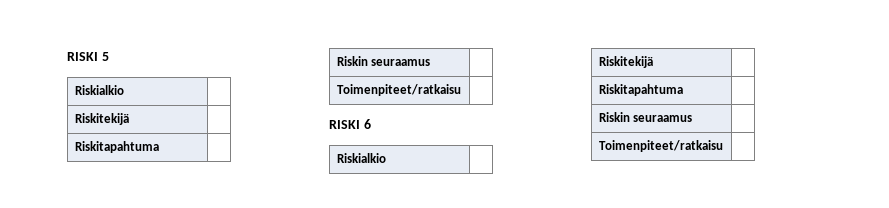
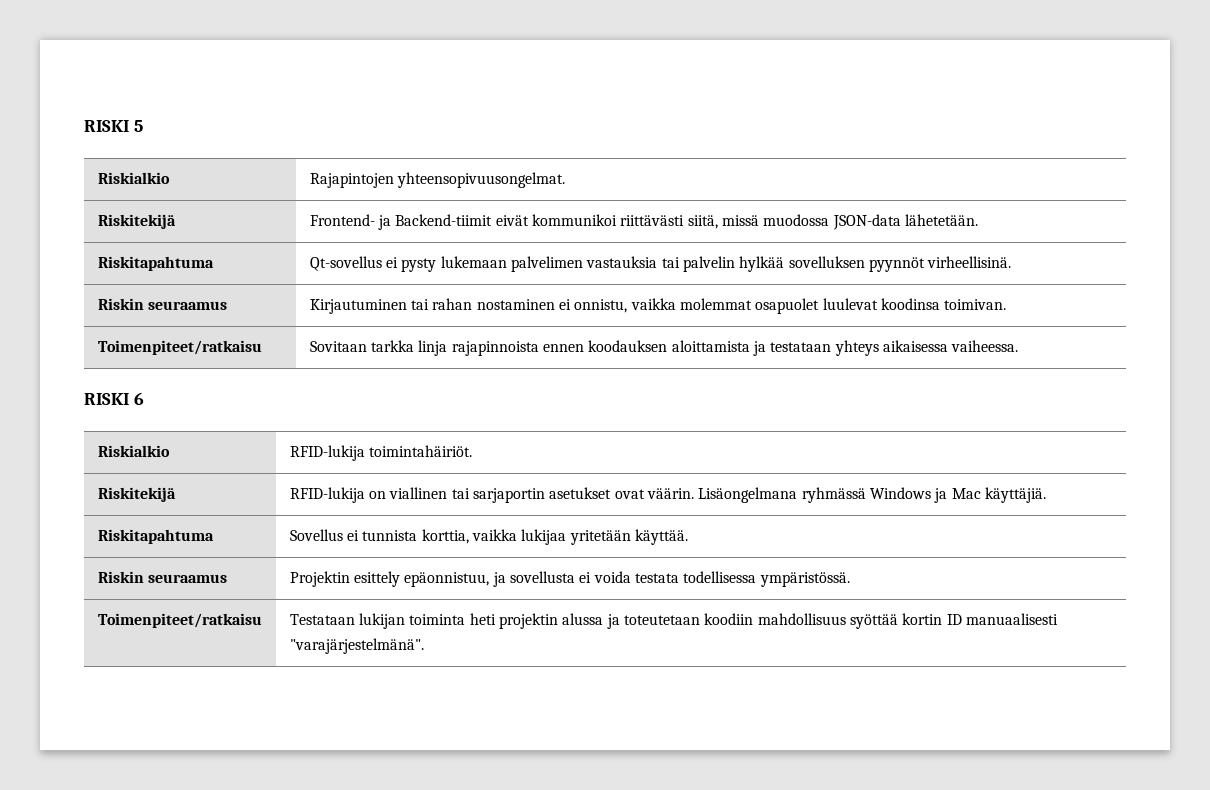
  RISKI 5
- Riskialkio |
- Riskitekijä |
- Riskitapahtuma |
- Riskin seuraamus |
- Toimenpiteet/ratkaisu |
+ Riskialkio | Rajapintojen yhteensopivuusongelmat.
+ Riskitekijä | Frontend- ja Backend-tiimit eivät kommunikoi riittävästi siitä, missä muodossa JSON-data lähetetään.
+ Riskitapahtuma | Qt-sovellus ei pysty lukemaan palvelimen vastauksia tai palvelin hylkää sovelluksen pyynnöt virheellisinä.
+ Riskin seuraamus | Kirjautuminen tai rahan nostaminen ei onnistu, vaikka molemmat osapuolet luulevat koodinsa toimivan.
+ Toimenpiteet/ratkaisu | Sovitaan tarkka linja rajapinnoista ennen koodauksen aloittamista ja testataan yhteys aikaisessa vaiheessa.
  RISKI 6
- Riskialkio |
- Riskitekijä |
- Riskitapahtuma |
- Riskin seuraamus |
- Toimenpiteet/ratkaisu |
+ Riskialkio | RFID-lukija toimintahäiriöt.
+ Riskitekijä | RFID-lukija on viallinen tai sarjaportin asetukset ovat väärin. Lisäongelmana ryhmässä Windows ja Mac käyttäjiä.
+ Riskitapahtuma | Sovellus ei tunnista korttia, vaikka lukijaa yritetään käyttää.
+ Riskin seuraamus | Projektin esittely epäonnistuu, ja sovellusta ei voida testata todellisessa ympäristössä.
+ Toimenpiteet/ratkaisu | Testataan lukijan toiminta heti projektin alussa ja toteutetaan koodiin mahdollisuus syöttää kortin ID manuaalisesti "varajärjestelmänä".

